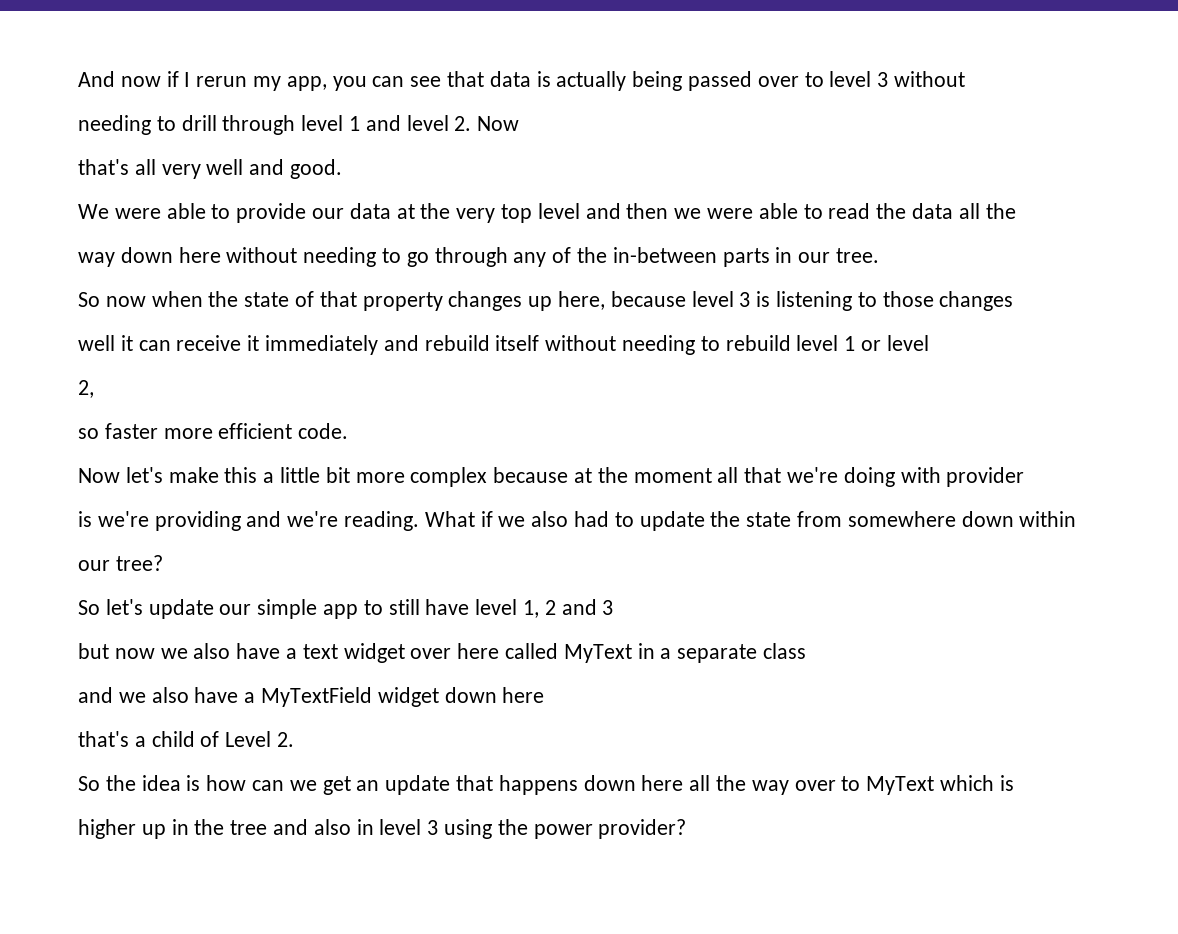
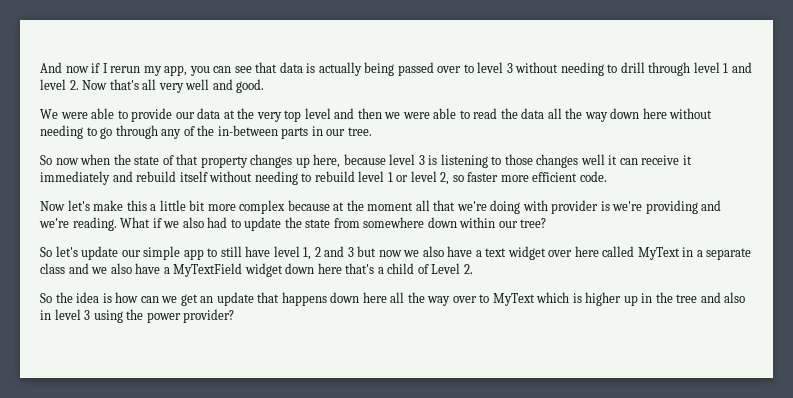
- And now if I rerun my app, you can see that data is actually being passed over to level 3 without
- needing to drill through level 1 and level 2. Now
- that's all very well and good.
+ And now if I rerun my app, you can see that data is actually being passed over to level 3 without needing to drill through level 1 and level 2. Now that's all very well and good.
- We were able to provide our data at the very top level and then we were able to read the data all the
- way down here without needing to go through any of the in-between parts in our tree.
+ We were able to provide our data at the very top level and then we were able to read the data all the way down here without needing to go through any of the in-between parts in our tree.
- So now when the state of that property changes up here, because level 3 is listening to those changes
- well it can receive it immediately and rebuild itself without needing to rebuild level 1 or level
- 2,
- so faster more efficient code.
+ So now when the state of that property changes up here, because level 3 is listening to those changes well it can receive it immediately and rebuild itself without needing to rebuild level 1 or level 2, so faster more efficient code.
- Now let's make this a little bit more complex because at the moment all that we're doing with provider
- is we're providing and we're reading.
+ Now let's make this a little bit more complex because at the moment all that we're doing with provider is we're providing and we're reading.
- What if we also had to update the state from somewhere down within
- our tree?
+ What if we also had to update the state from somewhere down within our tree?
- So let's update our simple app to still have level 1, 2 and 3
- but now we also have a text widget over here called MyText in a separate class
- and we also have a MyTextField widget down here
- that's a child of Level 2.
+ So let's update our simple app to still have level 1, 2 and 3 but now we also have a text widget over here called MyText in a separate class and we also have a MyTextField widget down here that's a child of Level 2.
- So the idea is how can we get an update that happens down here all the way over to MyText which is
- higher up in the tree and also in level 3 using the power provider?
+ So the idea is how can we get an update that happens down here all the way over to MyText which is higher up in the tree and also in level 3 using the power provider?

